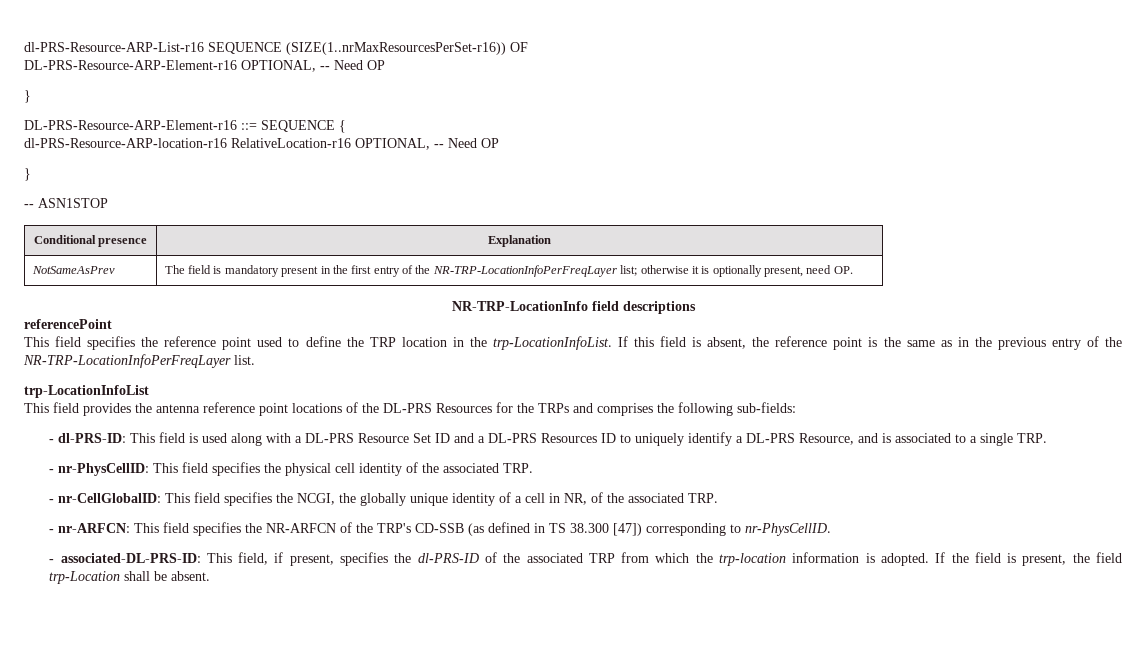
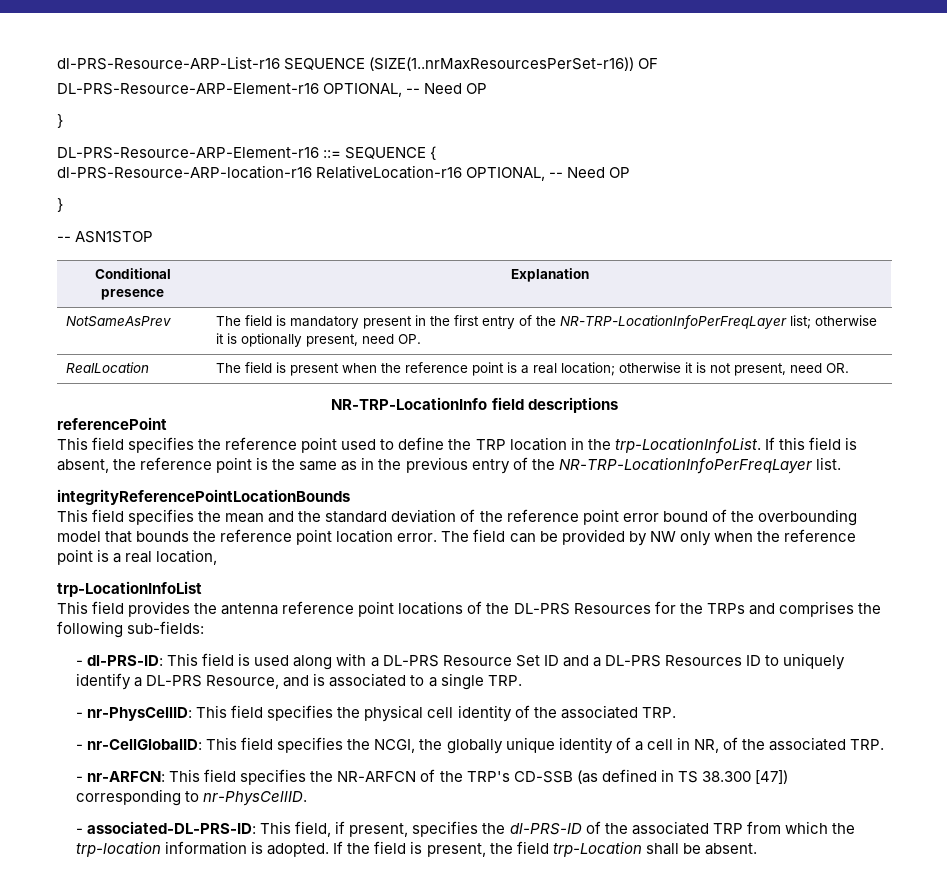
+ RealLocation | The field is present when the reference point is a real location; otherwise it is not present, need OR.
+ integrityReferencePointLocationBounds
+ This field specifies the mean and the standard deviation of the reference point error bound of the overbounding model that bounds the reference point location error. The field can be provided by NW only when the reference point is a real location,

